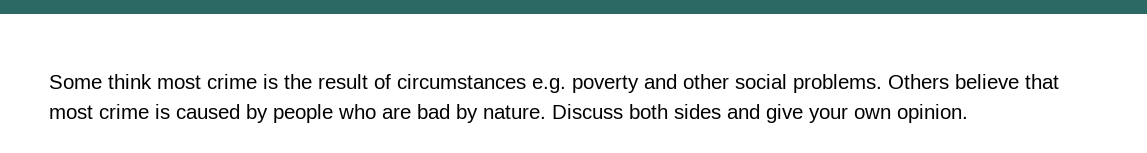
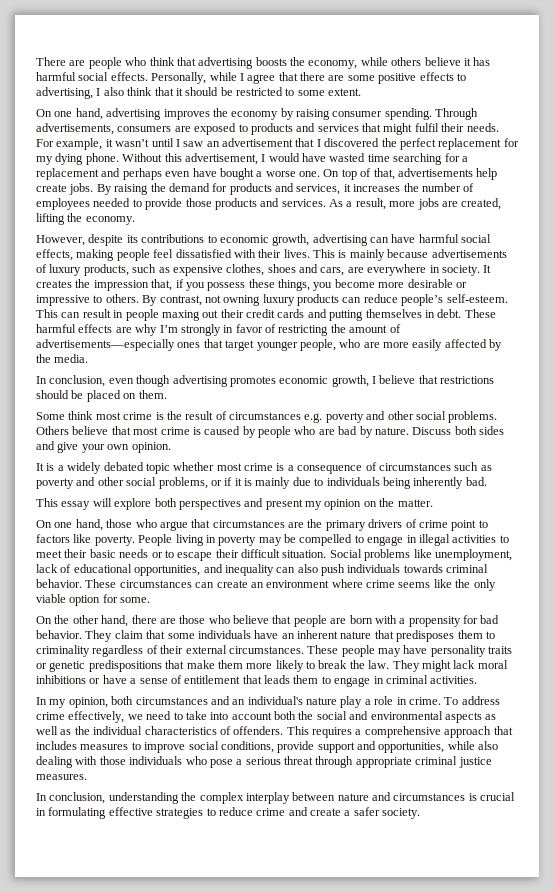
+ There are people who think that advertising boosts the economy, while others believe it has harmful social effects. Personally, while I agree that there are some positive effects to advertising, I also think that it should be restricted to some extent.
+ On one hand, advertising improves the economy by raising consumer spending. Through advertisements, consumers are exposed to products and services that might fulfil their needs. For example, it wasn’t until I saw an advertisement that I discovered the perfect replacement for my dying phone. Without this advertisement, I would have wasted time searching for a replacement and perhaps even have bought a worse one. On top of that, advertisements help create jobs. By raising the demand for products and services, it increases the number of employees needed to provide those products and services. As a result, more jobs are created, lifting the economy.
+ However, despite its contributions to economic growth, advertising can have harmful social effects, making people feel dissatisfied with their lives. This is mainly because advertisements of luxury products, such as expensive clothes, shoes and cars, are everywhere in society. It creates the impression that, if you possess these things, you become more desirable or impressive to others. By contrast, not owning luxury products can reduce people’s self-esteem. This can result in people maxing out their credit cards and putting themselves in debt. These harmful effects are why I’m strongly in favor of restricting the amount of advertisements—especially ones that target younger people, who are more easily affected by the media.
+ In conclusion, even though advertising promotes economic growth, I believe that restrictions should be placed on them.
+ It is a widely debated topic whether most crime is a consequence of circumstances such as poverty and other social problems, or if it is mainly due to individuals being inherently bad.
+ This essay will explore both perspectives and present my opinion on the matter.
+ On one hand, those who argue that circumstances are the primary drivers of crime point to factors like poverty. People living in poverty may be compelled to engage in illegal activities to meet their basic needs or to escape their difficult situation. Social problems like unemployment, lack of educational opportunities, and inequality can also push individuals towards criminal behavior. These circumstances can create an environment where crime seems like the only viable option for some.
+ On the other hand, there are those who believe that people are born with a propensity for bad behavior. They claim that some individuals have an inherent nature that predisposes them to criminality regardless of their external circumstances. These people may have personality traits or genetic predispositions that make them more likely to break the law. They might lack moral inhibitions or have a sense of entitlement that leads them to engage in criminal activities.
+ In my opinion, both circumstances and an individual's nature play a role in crime. To address crime effectively, we need to take into account both the social and environmental aspects as well as the individual characteristics of offenders. This requires a comprehensive approach that includes measures to improve social conditions, provide support and opportunities, while also dealing with those individuals who pose a serious threat through appropriate criminal justice measures.
+ In conclusion, understanding the complex interplay between nature and circumstances is crucial in formulating effective strategies to reduce crime and create a safer society.

